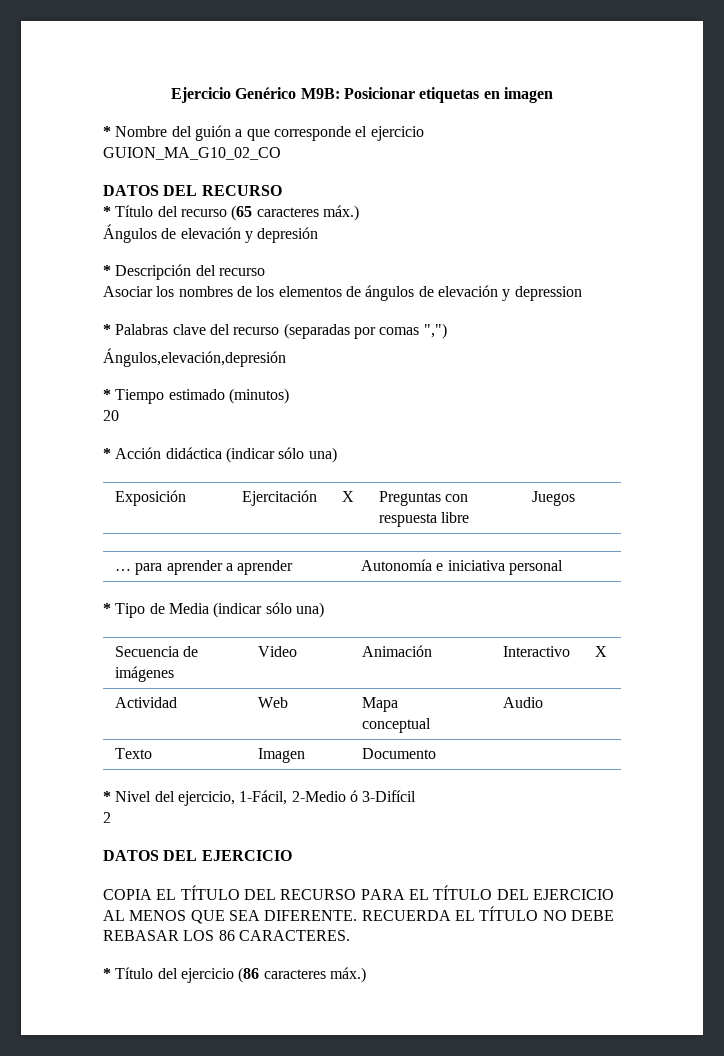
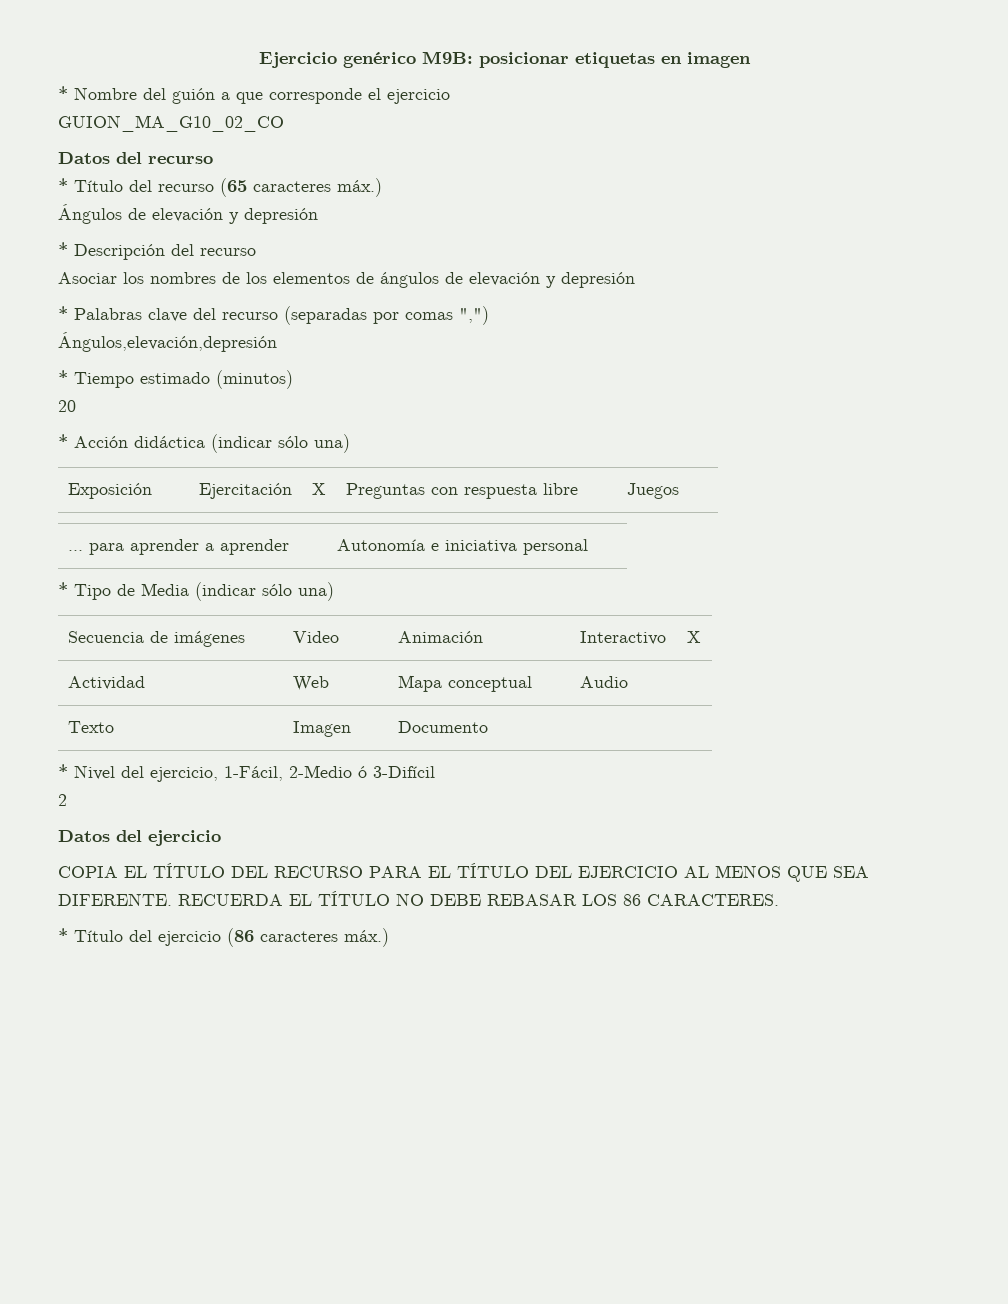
- Ejercicio Genérico M9B: Posicionar etiquetas en imagen
+ Ejercicio genérico M9B: posicionar etiquetas en imagen
- DATOS DEL RECURSO
+ Datos del recurso
- Asociar los nombres de los elementos de ángulos de elevación y depression
+ Asociar los nombres de los elementos de ángulos de elevación y depresión
- DATOS DEL EJERCICIO
+ Datos del ejercicio

